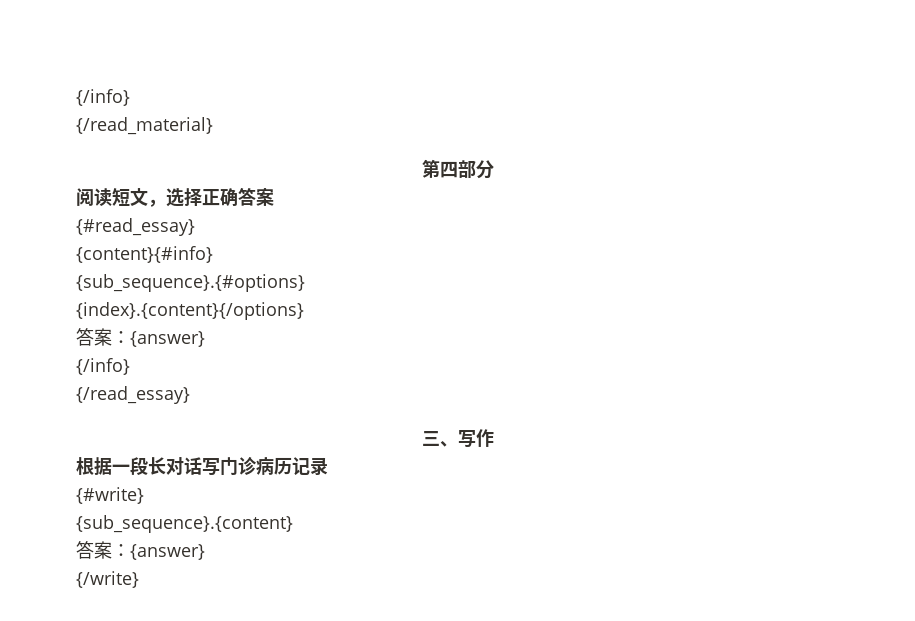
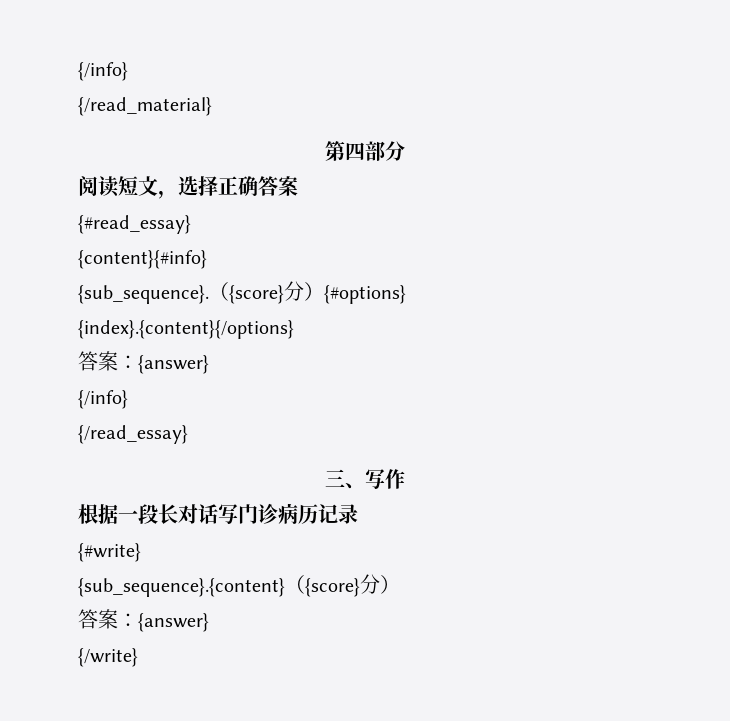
- {sub_sequence}.{#options}
+ {sub_sequence}.（{score}分）{#options}
- {sub_sequence}.{content}
+ {sub_sequence}.{content}（{score}分）

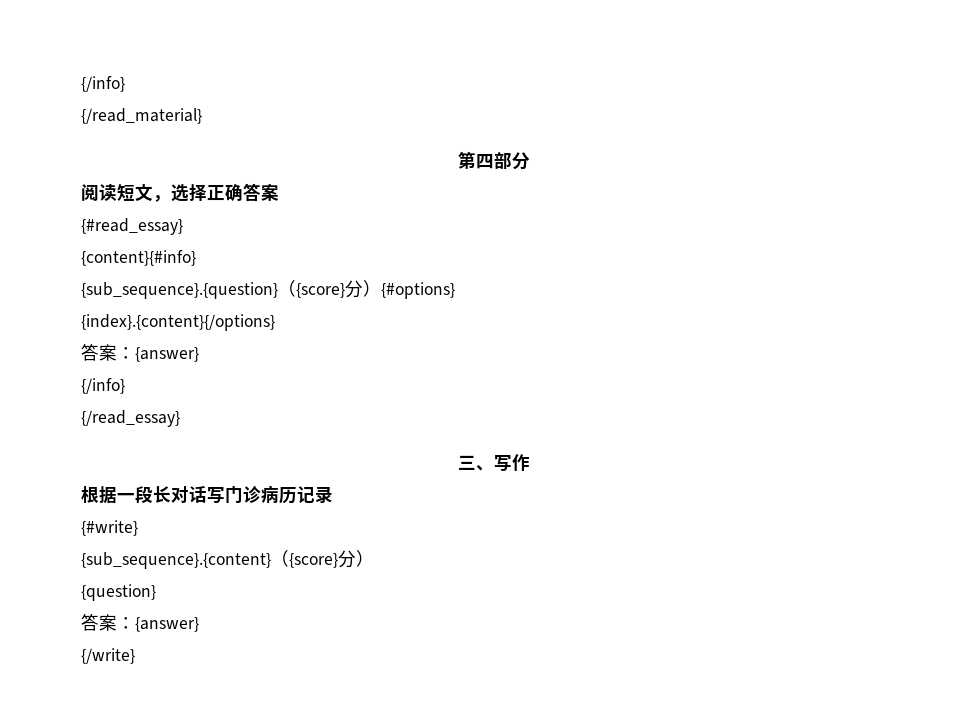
- {sub_sequence}.（{score}分）{#options}
+ {sub_sequence}.{question}（{score}分）{#options}
+ {question}

